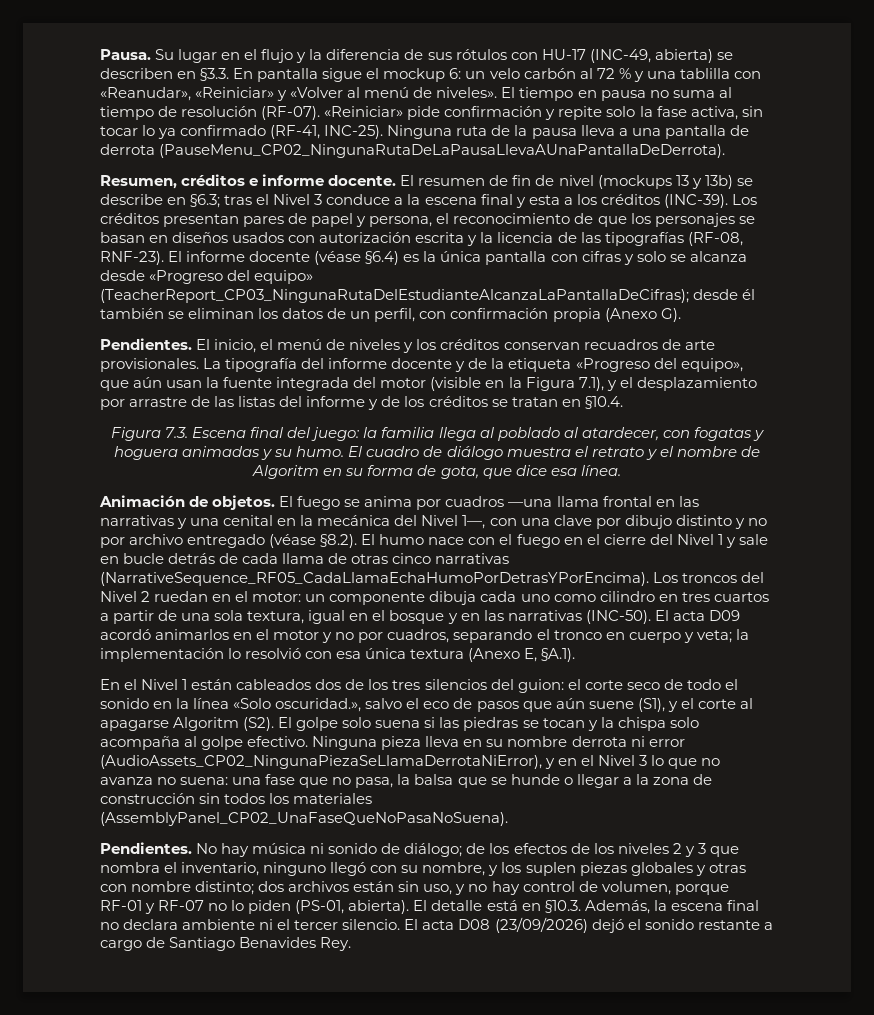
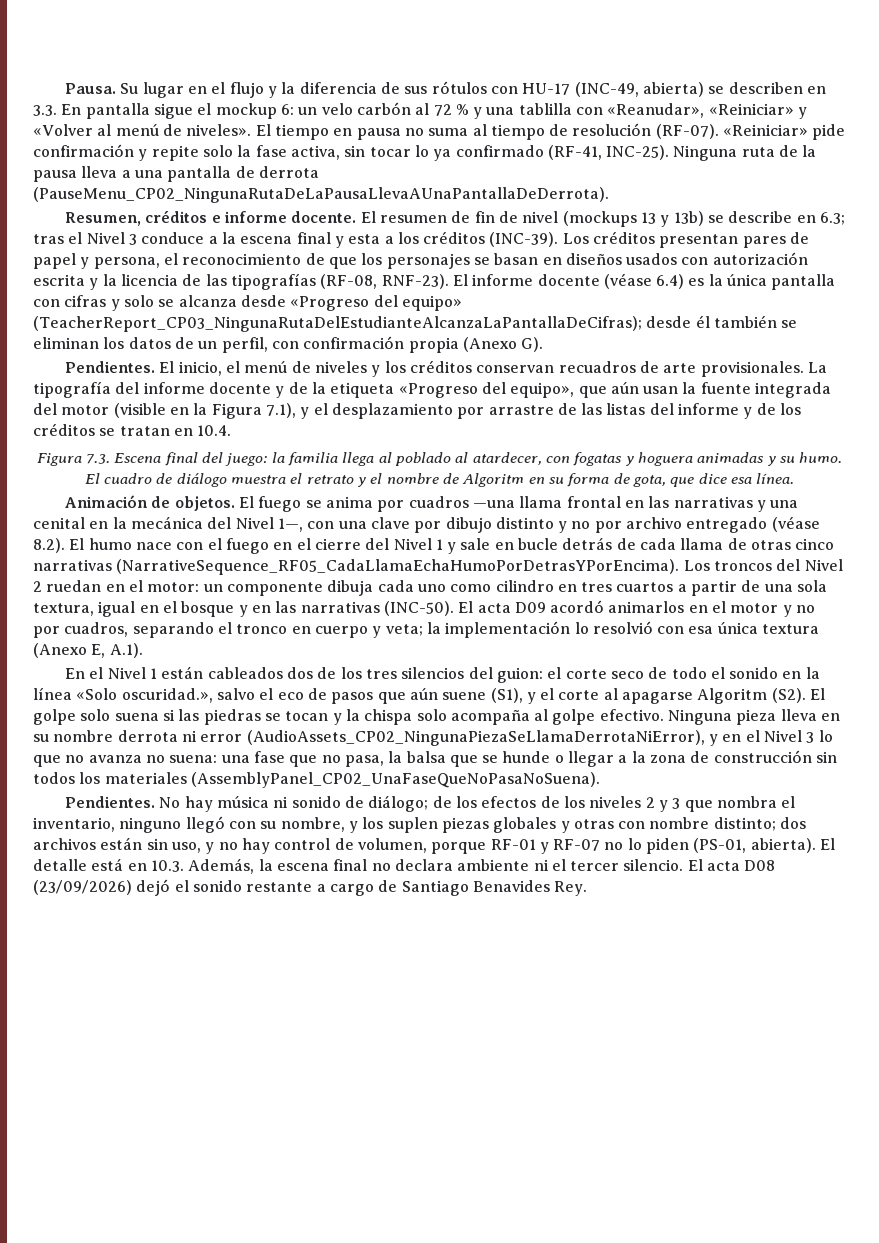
- Su lugar en el flujo y la diferencia de sus rótulos con HU-17 (INC-49, abierta) se describen en §3.3. En pantalla sigue el mockup 6: un velo carbón al 72 % y una tablilla con «Reanudar», «Reiniciar» y «Volver al menú de niveles».
+ Su lugar en el flujo y la diferencia de sus rótulos con HU-17 (INC-49, abierta) se describen en 3.3. En pantalla sigue el mockup 6: un velo carbón al 72 % y una tablilla con «Reanudar», «Reiniciar» y «Volver al menú de niveles».
- El resumen de fin de nivel (mockups 13 y 13b) se describe en §6.3; tras el Nivel 3 conduce a la escena final y esta a los créditos (INC-39).
+ El resumen de fin de nivel (mockups 13 y 13b) se describe en 6.3; tras el Nivel 3 conduce a la escena final y esta a los créditos (INC-39).
- El informe docente (véase §6.4) es la única pantalla con cifras y solo se alcanza desde «Progreso del equipo» (TeacherReport_CP03_NingunaRutaDelEstudianteAlcanzaLaPantallaDeCifras); desde él también se eliminan los datos de un perfil, con confirmación propia (Anexo G).
+ El informe docente (véase 6.4) es la única pantalla con cifras y solo se alcanza desde «Progreso del equipo» (TeacherReport_CP03_NingunaRutaDelEstudianteAlcanzaLaPantallaDeCifras); desde él también se eliminan los datos de un perfil, con confirmación propia (Anexo G).
- La tipografía del informe docente y de la etiqueta «Progreso del equipo», que aún usan la fuente integrada del motor (visible en la Figura 7.1), y el desplazamiento por arrastre de las listas del informe y de los créditos se tratan en §10.4.
+ La tipografía del informe docente y de la etiqueta «Progreso del equipo», que aún usan la fuente integrada del motor (visible en la Figura 7.1), y el desplazamiento por arrastre de las listas del informe y de los créditos se tratan en 10.4.
- El fuego se anima por cuadros —una llama frontal en las narrativas y una cenital en la mecánica del Nivel 1—, con una clave por dibujo distinto y no por archivo entregado (véase §8.2). El humo nace con el fuego en el cierre del Nivel 1 y sale en bucle detrás de cada llama de otras cinco narrativas (NarrativeSequence_RF05_CadaLlamaEchaHumoPorDetrasYPorEncima).
+ El fuego se anima por cuadros —una llama frontal en las narrativas y una cenital en la mecánica del Nivel 1—, con una clave por dibujo distinto y no por archivo entregado (véase 8.2). El humo nace con el fuego en el cierre del Nivel 1 y sale en bucle detrás de cada llama de otras cinco narrativas (NarrativeSequence_RF05_CadaLlamaEchaHumoPorDetrasYPorEncima).
- El acta D09 acordó animarlos en el motor y no por cuadros, separando el tronco en cuerpo y veta; la implementación lo resolvió con esa única textura (Anexo E, §A.1).
+ El acta D09 acordó animarlos en el motor y no por cuadros, separando el tronco en cuerpo y veta; la implementación lo resolvió con esa única textura (Anexo E, A.1).
- El detalle está en §10.3. Además, la escena final no declara ambiente ni el tercer silencio.
+ El detalle está en 10.3. Además, la escena final no declara ambiente ni el tercer silencio.

